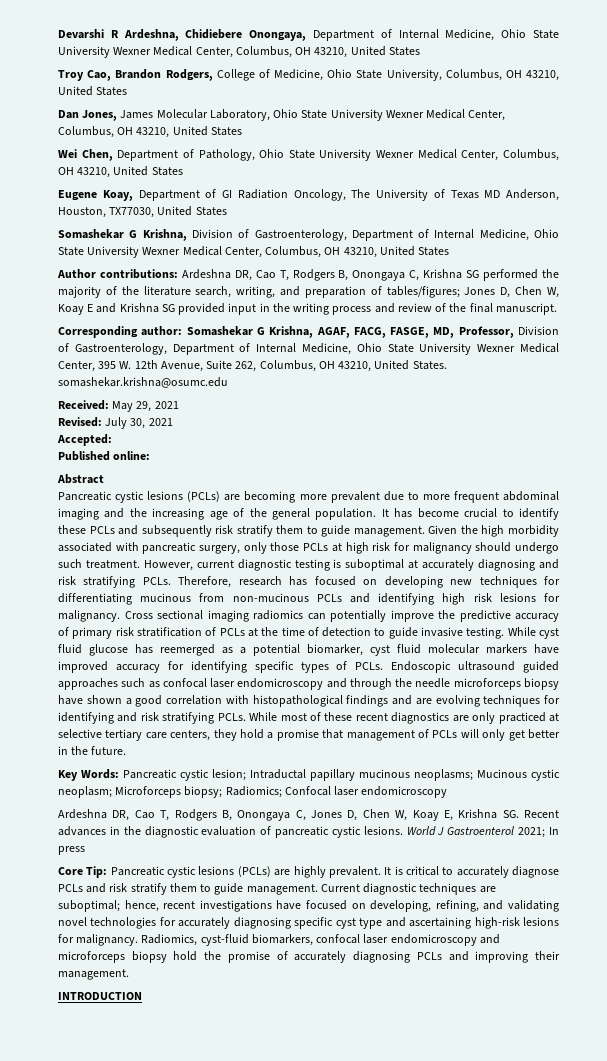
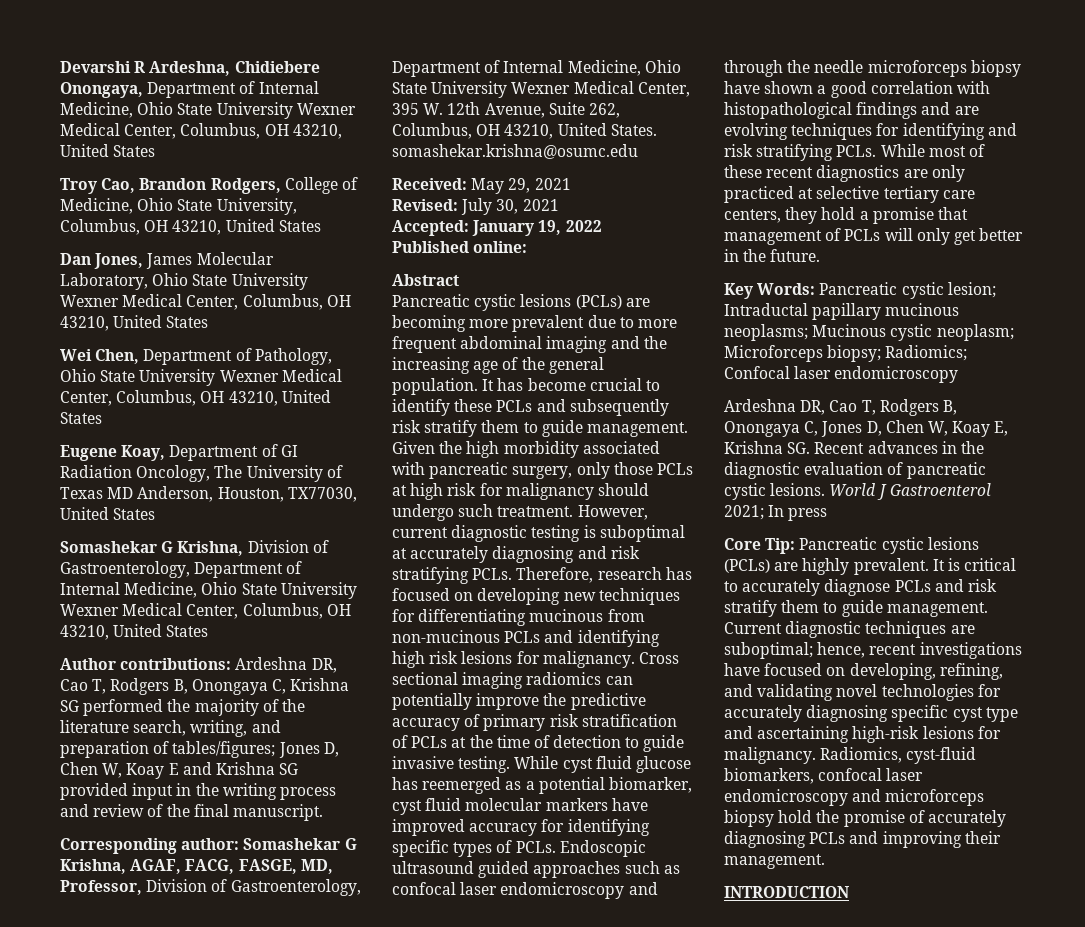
- Accepted:
+ Accepted: January 19, 2022

